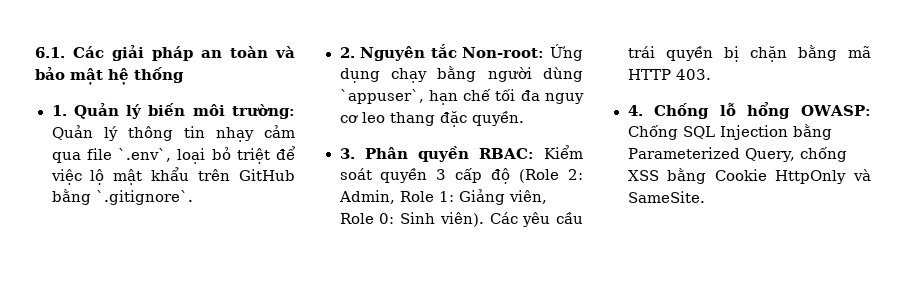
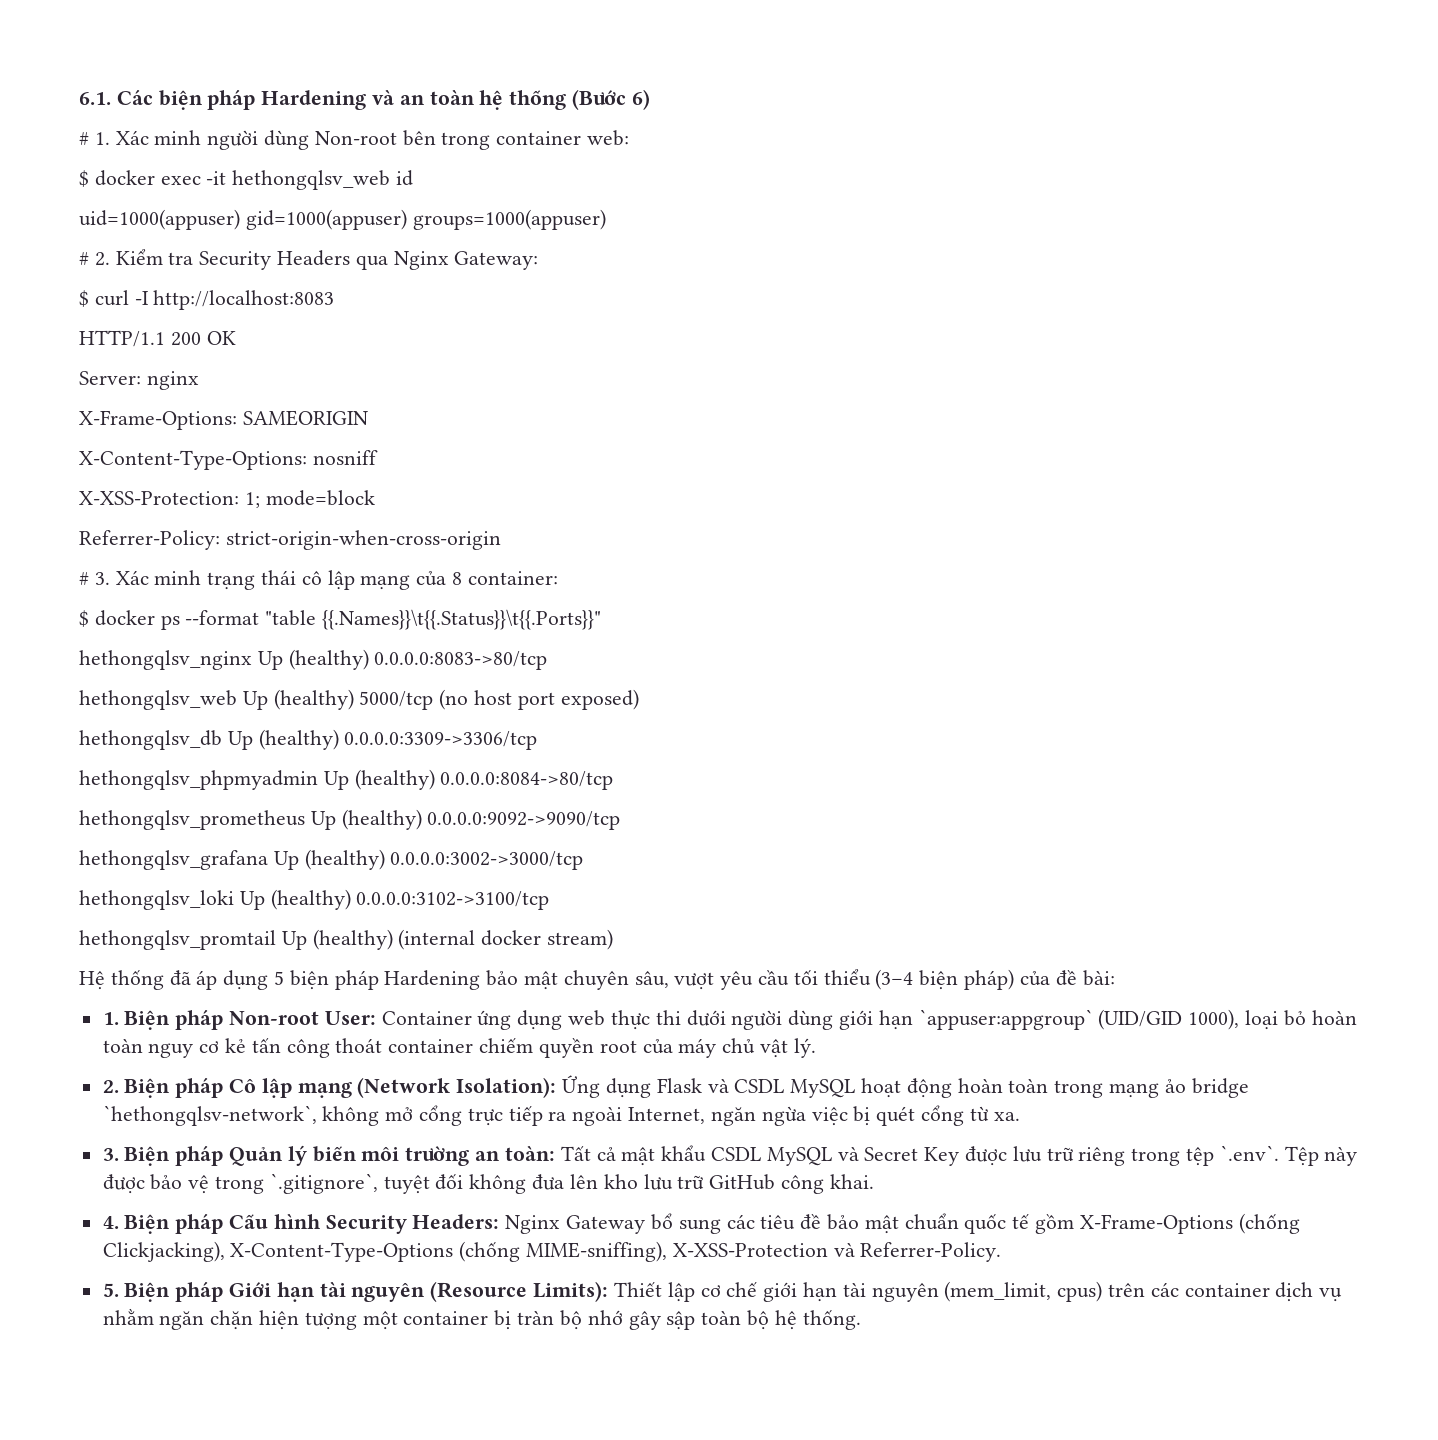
- 6.1. Các giải pháp an toàn và bảo mật hệ thống
- 1. Quản lý biến môi trường: Quản lý thông tin nhạy cảm qua file `.env`, loại bỏ triệt để việc lộ mật khẩu trên GitHub bằng `.gitignore`.
- 2. Nguyên tắc Non-root: Ứng dụng chạy bằng người dùng `appuser`, hạn chế tối đa nguy cơ leo thang đặc quyền.
- 3. Phân quyền RBAC: Kiểm soát quyền 3 cấp độ (Role 2: Admin, Role 1: Giảng viên, Role 0: Sinh viên). Các yêu cầu trái quyền bị chặn bằng mã HTTP 403.
- 4. Chống lỗ hổng OWASP: Chống SQL Injection bằng Parameterized Query, chống XSS bằng Cookie HttpOnly và SameSite.
+ 6.1. Các biện pháp Hardening và an toàn hệ thống (Bước 6)
+ # 1. Xác minh người dùng Non-root bên trong container web:
+ $ docker exec -it hethongqlsv_web id
+ uid=1000(appuser) gid=1000(appuser) groups=1000(appuser)
+ # 2. Kiểm tra Security Headers qua Nginx Gateway:
+ $ curl -I http://localhost:8083
+ HTTP/1.1 200 OK
+ Server: nginx
+ X-Frame-Options: SAMEORIGIN
+ X-Content-Type-Options: nosniff
+ X-XSS-Protection: 1; mode=block
+ Referrer-Policy: strict-origin-when-cross-origin
+ # 3. Xác minh trạng thái cô lập mạng của 8 container:
+ $ docker ps --format "table {{.Names}}\t{{.Status}}\t{{.Ports}}"
+ hethongqlsv_nginx Up (healthy) 0.0.0.0:8083->80/tcp
+ hethongqlsv_web Up (healthy) 5000/tcp (no host port exposed)
+ hethongqlsv_db Up (healthy) 0.0.0.0:3309->3306/tcp
+ hethongqlsv_phpmyadmin Up (healthy) 0.0.0.0:8084->80/tcp
+ hethongqlsv_prometheus Up (healthy) 0.0.0.0:9092->9090/tcp
+ hethongqlsv_grafana Up (healthy) 0.0.0.0:3002->3000/tcp
+ hethongqlsv_loki Up (healthy) 0.0.0.0:3102->3100/tcp
+ hethongqlsv_promtail Up (healthy) (internal docker stream)
+ Hệ thống đã áp dụng 5 biện pháp Hardening bảo mật chuyên sâu, vượt yêu cầu tối thiểu (3–4 biện pháp) của đề bài:
+ 1. Biện pháp Non-root User: Container ứng dụng web thực thi dưới người dùng giới hạn `appuser:appgroup` (UID/GID 1000), loại bỏ hoàn toàn nguy cơ kẻ tấn công thoát container chiếm quyền root của máy chủ vật lý.
+ 2. Biện pháp Cô lập mạng (Network Isolation): Ứng dụng Flask và CSDL MySQL hoạt động hoàn toàn trong mạng ảo bridge `hethongqlsv-network`, không mở cổng trực tiếp ra ngoài Internet, ngăn ngừa việc bị quét cổng từ xa.
+ 3. Biện pháp Quản lý biến môi trường an toàn: Tất cả mật khẩu CSDL MySQL và Secret Key được lưu trữ riêng trong tệp `.env`. Tệp này được bảo vệ trong `.gitignore`, tuyệt đối không đưa lên kho lưu trữ GitHub công khai.
+ 4. Biện pháp Cấu hình Security Headers: Nginx Gateway bổ sung các tiêu đề bảo mật chuẩn quốc tế gồm X-Frame-Options (chống Clickjacking), X-Content-Type-Options (chống MIME-sniffing), X-XSS-Protection và Referrer-Policy.
+ 5. Biện pháp Giới hạn tài nguyên (Resource Limits): Thiết lập cơ chế giới hạn tài nguyên (mem_limit, cpus) trên các container dịch vụ nhằm ngăn chặn hiện tượng một container bị tràn bộ nhớ gây sập toàn bộ hệ thống.

